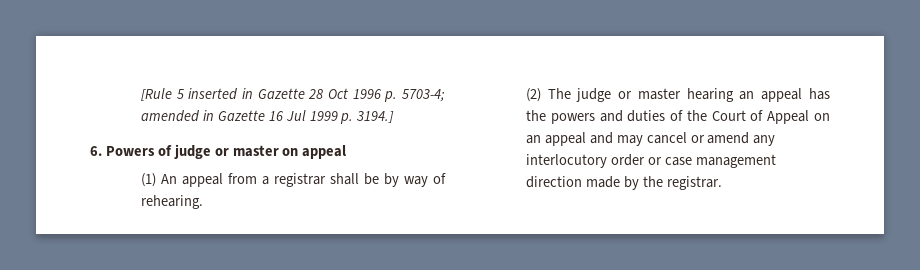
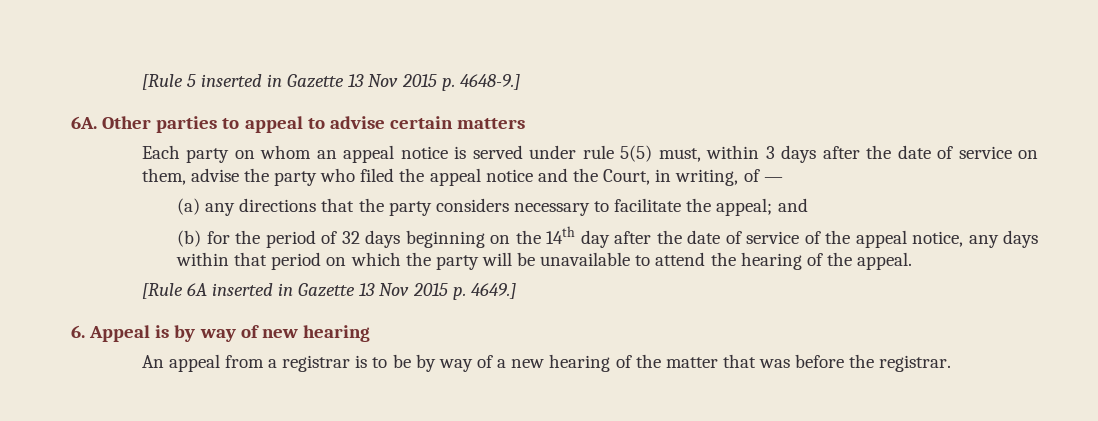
- [Rule 5 inserted in Gazette 28 Oct 1996 p. 5703-4; amended in Gazette 16 Jul 1999 p. 3194.]
- 6. Powers of judge or master on appeal
- (1) An appeal from a registrar shall be by way of rehearing.
- (2) The judge or master hearing an appeal has the powers and duties of the Court of Appeal on an appeal and may cancel or amend any interlocutory order or case management direction made by the registrar.
+ [Rule 5 inserted in Gazette 13 Nov 2015 p. 4648-9.]
+ 6A. Other parties to appeal to advise certain matters
+ Each party on whom an appeal notice is served under rule 5(5) must, within 3 days after the date of service on them, advise the party who filed the appeal notice and the Court, in writing, of —
+ (a) any directions that the party considers necessary to facilitate the appeal; and
+ (b) for the period of 32 days beginning on the 14th day after the date of service of the appeal notice, any days within that period on which the party will be unavailable to attend the hearing of the appeal.
+ [Rule 6A inserted in Gazette 13 Nov 2015 p. 4649.]
+ 6. Appeal is by way of new hearing
+ An appeal from a registrar is to be by way of a new hearing of the matter that was before the registrar.

